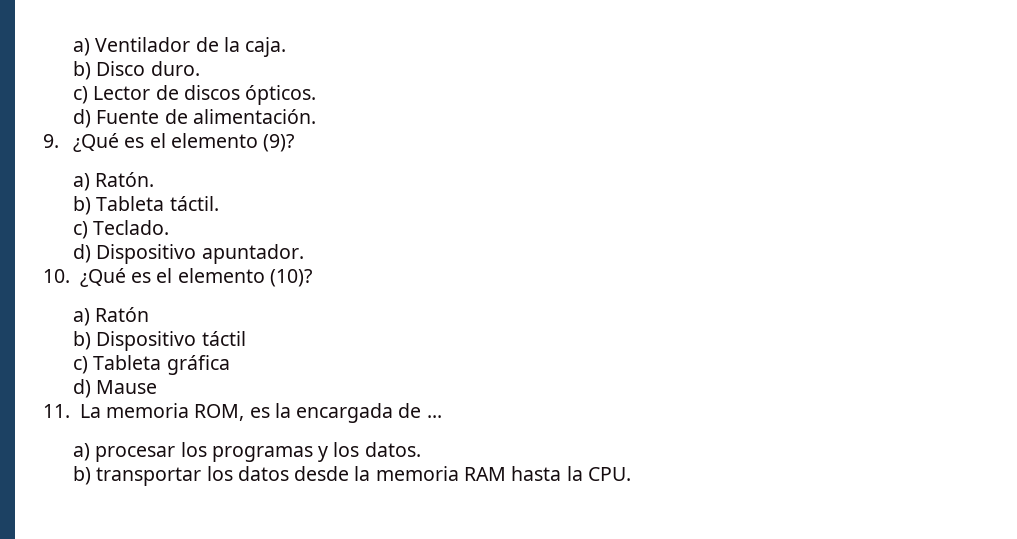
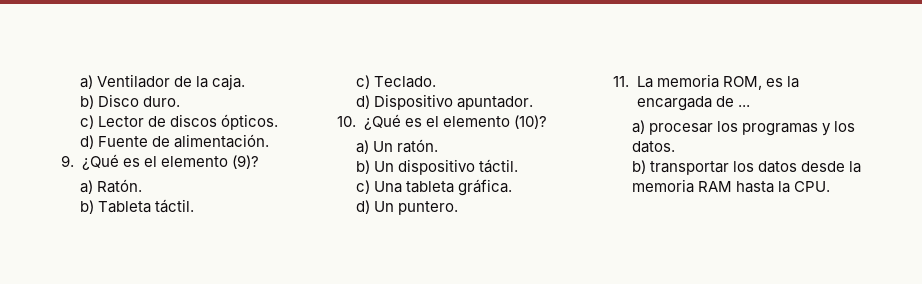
- a) Ratón
- b) Dispositivo táctil
- c) Tableta gráfica
- d) Mause
+ a) Un ratón.
+ b) Un dispositivo táctil.
+ c) Una tableta gráfica.
+ d) Un puntero.

